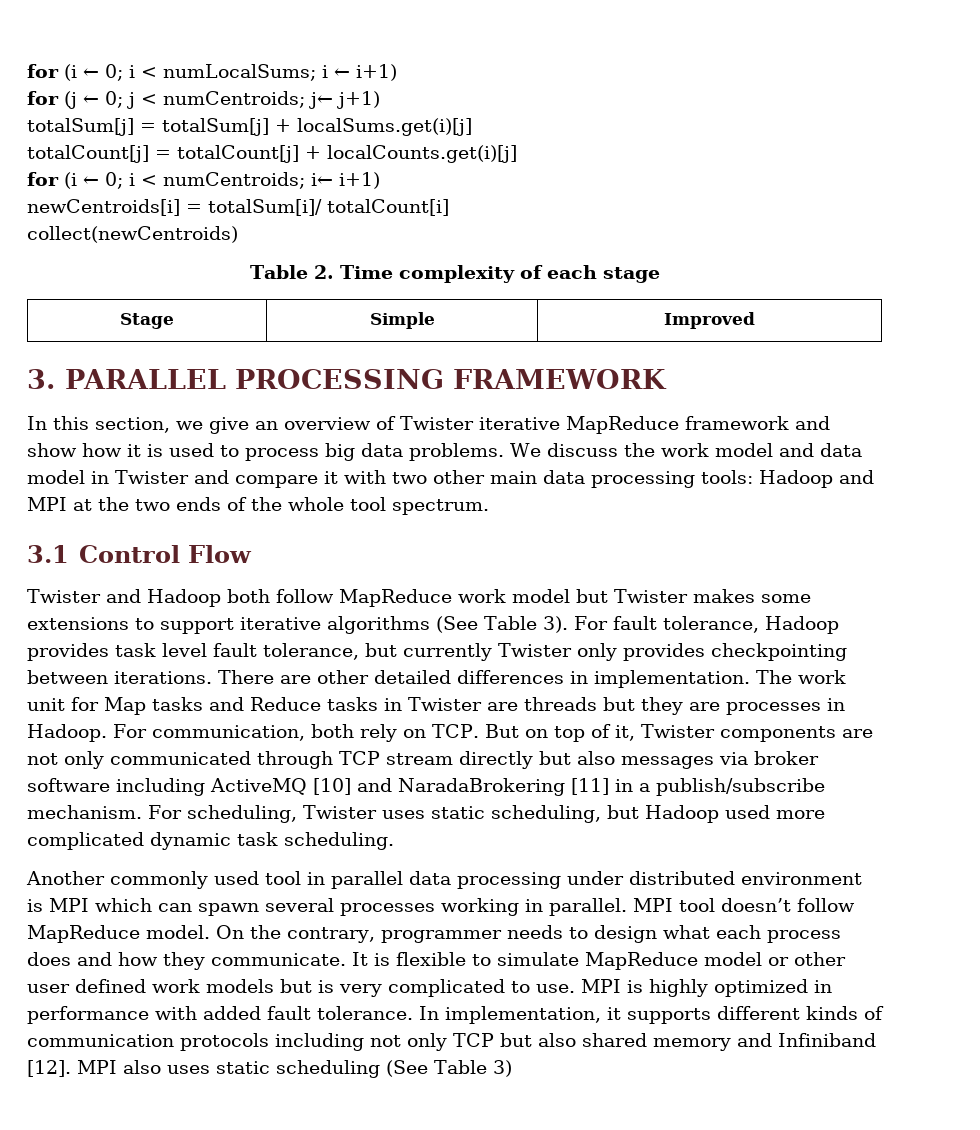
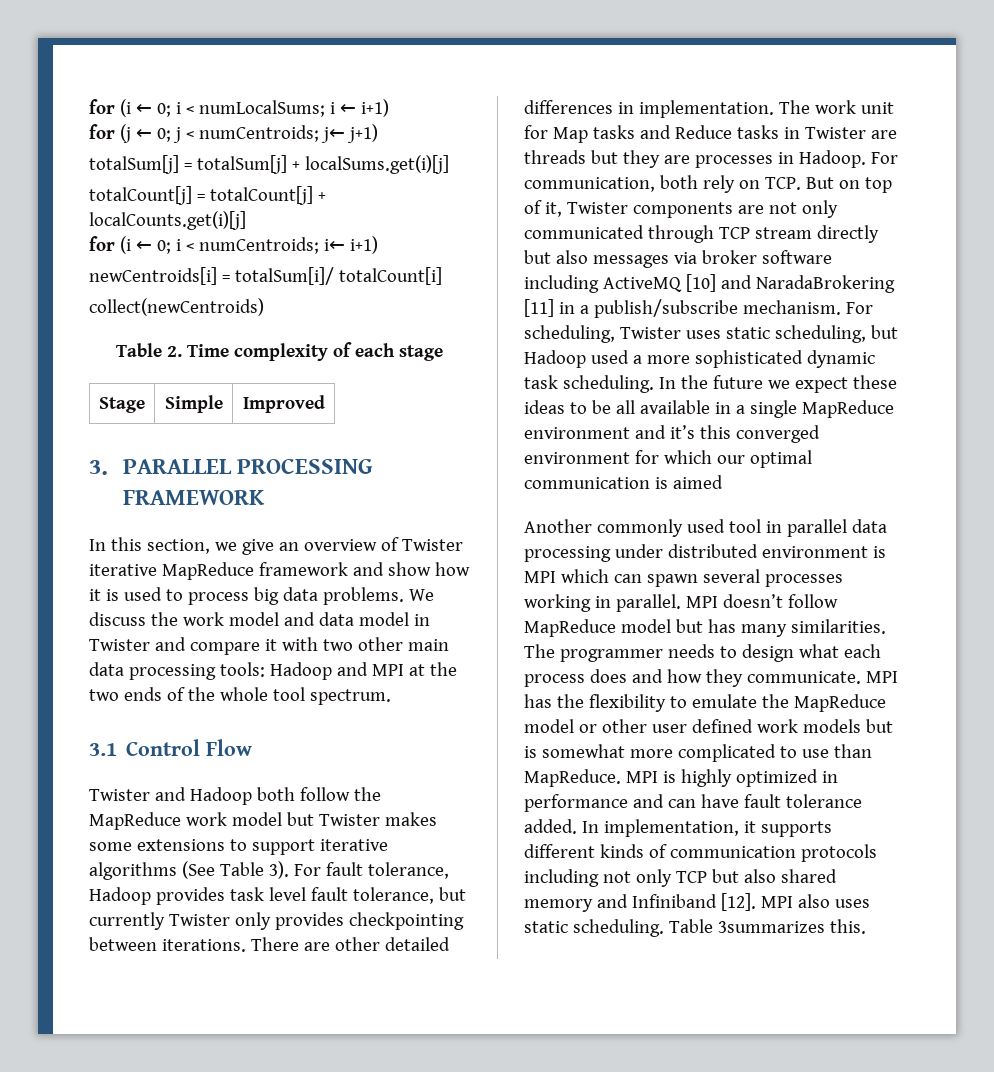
- Twister and Hadoop both follow MapReduce work model but Twister makes some extensions to support iterative algorithms (See Table 3).
+ Twister and Hadoop both follow the MapReduce work model but Twister makes some extensions to support iterative algorithms (See Table 3).
- For scheduling, Twister uses static scheduling, but Hadoop used more complicated dynamic task scheduling.
+ For scheduling, Twister uses static scheduling, but Hadoop used a more sophisticated dynamic task scheduling. In the future we expect these ideas to be all available in a single MapReduce environment and it’s this converged environment for which our optimal communication is aimed
- MPI tool doesn’t follow MapReduce model. On the contrary, programmer needs to design what each process does and how they communicate.
+ MPI doesn’t follow MapReduce model but has many similarities. The programmer needs to design what each process does and how they communicate.
- It is flexible to simulate MapReduce model or other user defined work models but is very complicated to use.
+ MPI has the flexibility to emulate the MapReduce model or other user defined work models but is somewhat more complicated to use than MapReduce.
- MPI is highly optimized in performance with added fault tolerance.
+ MPI is highly optimized in performance and can have fault tolerance added.
- MPI also uses static scheduling (See Table 3)
+ MPI also uses static scheduling. Table 3summarizes this.

